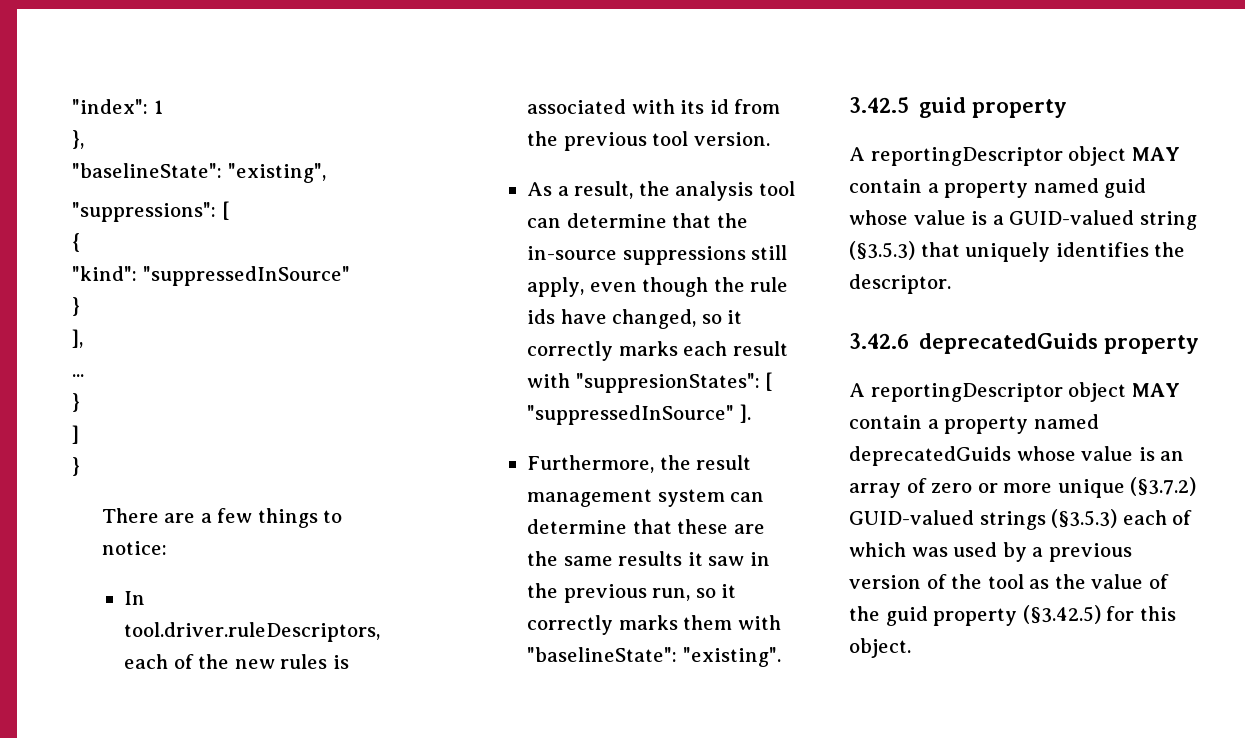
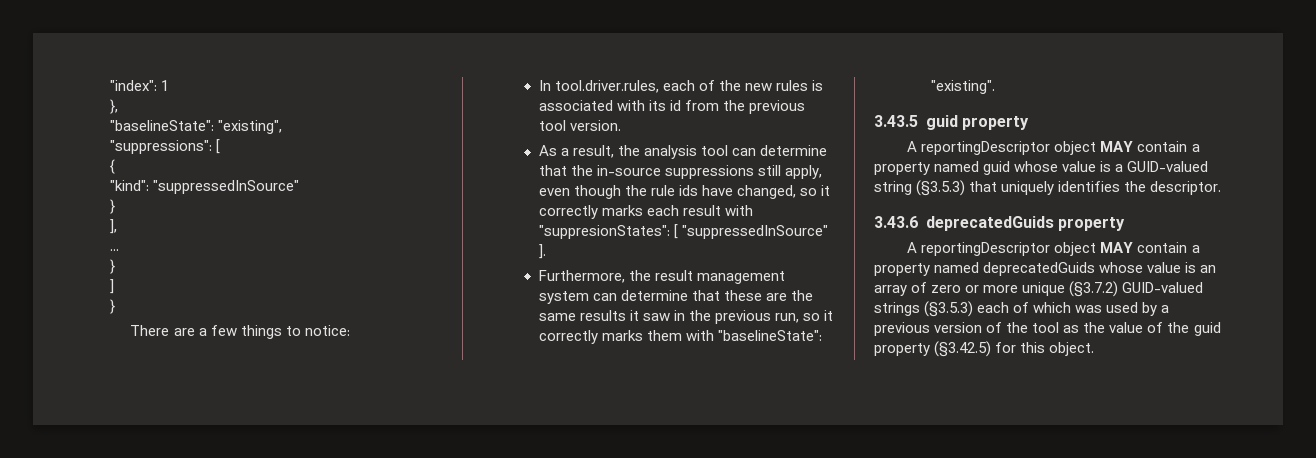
- In tool.driver.ruleDescriptors, each of the new rules is associated with its id from the previous tool version.
+ In tool.driver.rules, each of the new rules is associated with its id from the previous tool version.
- 3.42.5 guid property
+ 3.43.5 guid property
- 3.42.6 deprecatedGuids property
+ 3.43.6 deprecatedGuids property

